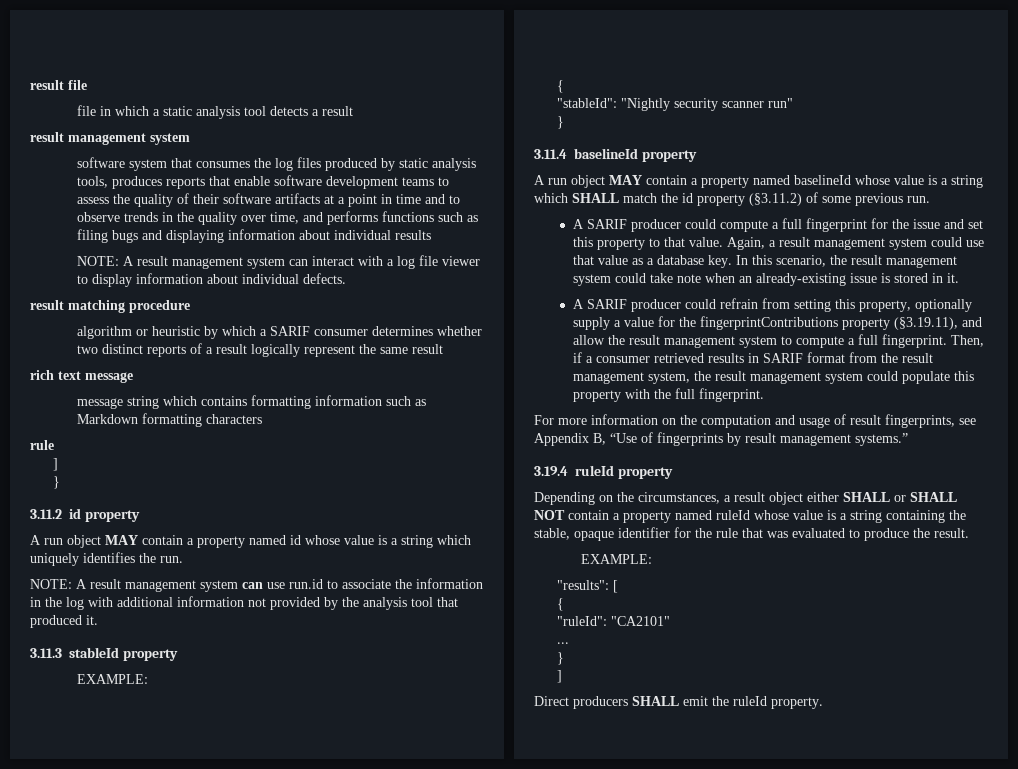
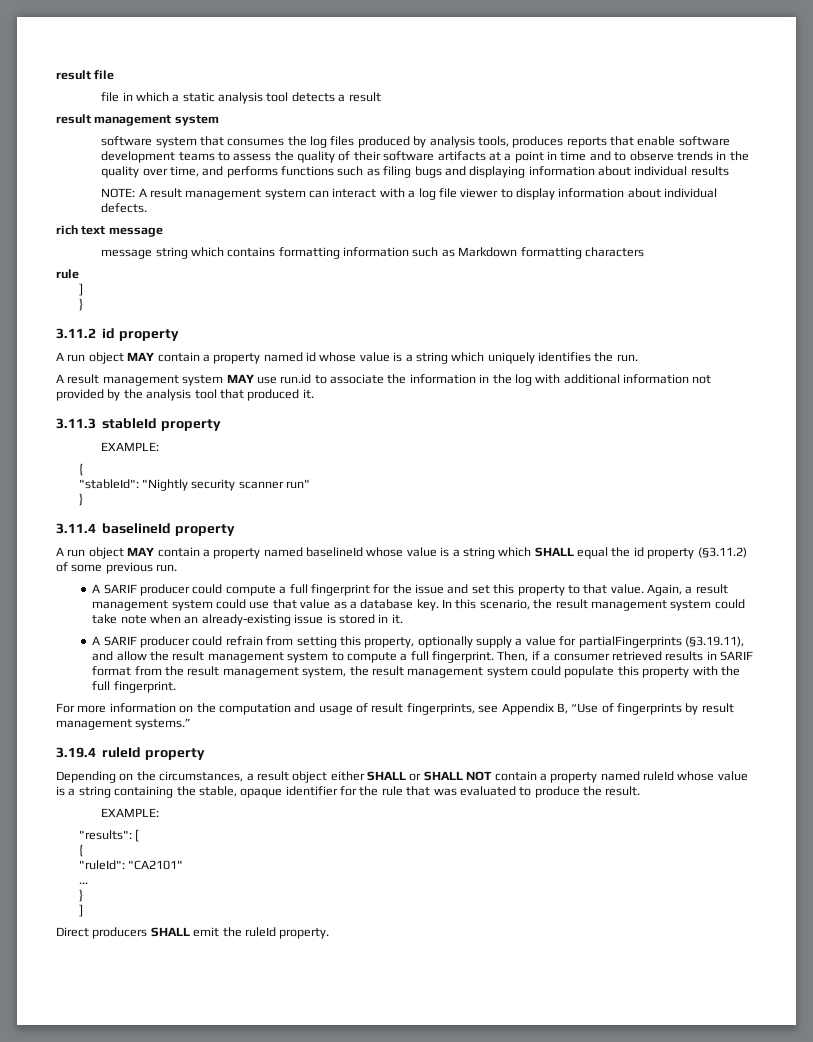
- software system that consumes the log files produced by static analysis tools, produces reports that enable software development teams to assess the quality of their software artifacts at a point in time and to observe trends in the quality over time, and performs functions such as filing bugs and displaying information about individual results
+ software system that consumes the log files produced by analysis tools, produces reports that enable software development teams to assess the quality of their software artifacts at a point in time and to observe trends in the quality over time, and performs functions such as filing bugs and displaying information about individual results
- result matching procedure
- algorithm or heuristic by which a SARIF consumer determines whether two distinct reports of a result logically represent the same result
- NOTE: A result management system can use run.id to associate the information in the log with additional information not provided by the analysis tool that produced it.
+ A result management system MAY use run.id to associate the information in the log with additional information not provided by the analysis tool that produced it.
- A run object MAY contain a property named baselineId whose value is a string which SHALL match the id property (§3.11.2) of some previous run.
+ A run object MAY contain a property named baselineId whose value is a string which SHALL equal the id property (§3.11.2) of some previous run.
- A SARIF producer could refrain from setting this property, optionally supply a value for the fingerprintContributions property (§3.19.11), and allow the result management system to compute a full fingerprint.
+ A SARIF producer could refrain from setting this property, optionally supply a value for partialFingerprints (§3.19.11), and allow the result management system to compute a full fingerprint.

